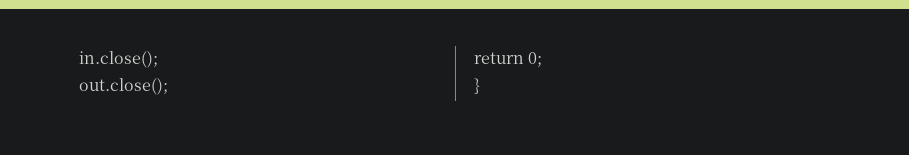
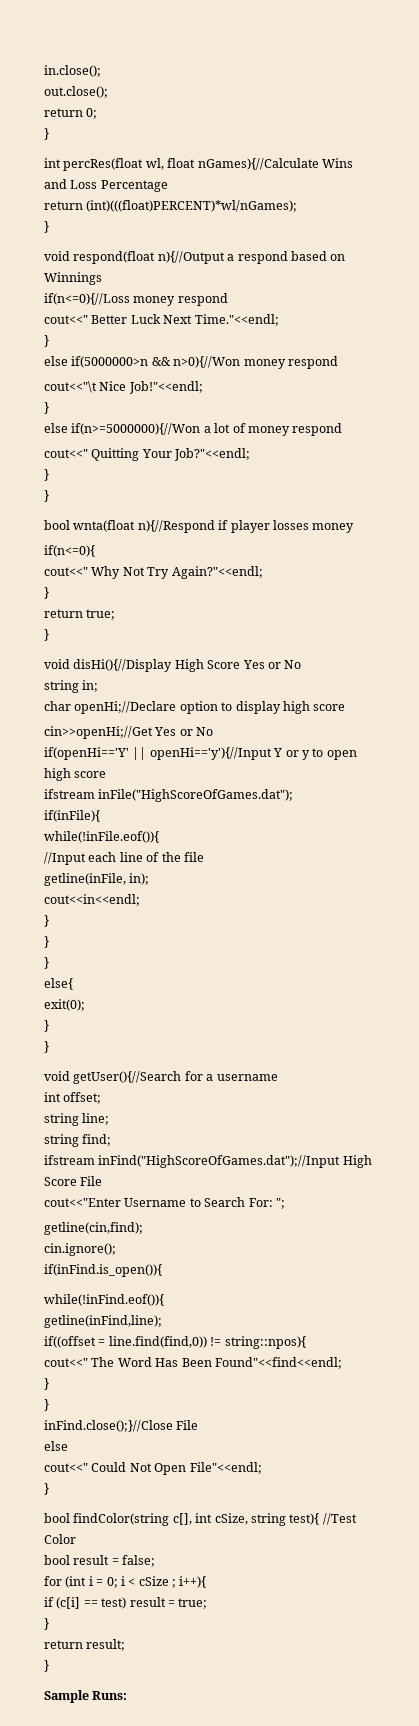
+ int percRes(float wl, float nGames){//Calculate Wins and Loss Percentage
+ return (int)(((float)PERCENT)*wl/nGames);
+ }
+ void respond(float n){//Output a respond based on Winnings
+ if(n<=0){//Loss money respond
+ cout<<" Better Luck Next Time."<<endl;
+ }
+ else if(5000000>n && n>0){//Won money respond
+ cout<<"\t Nice Job!"<<endl;
+ }
+ else if(n>=5000000){//Won a lot of money respond
+ cout<<" Quitting Your Job?"<<endl;
+ }
+ }
+ bool wnta(float n){//Respond if player losses money
+ if(n<=0){
+ cout<<" Why Not Try Again?"<<endl;
+ }
+ return true;
+ }
+ void disHi(){//Display High Score Yes or No
+ string in;
+ char openHi;//Declare option to display high score
+ cin>>openHi;//Get Yes or No
+ if(openHi=='Y' || openHi=='y'){//Input Y or y to open high score
+ ifstream inFile("HighScoreOfGames.dat");
+ if(inFile){
+ while(!inFile.eof()){
+ //Input each line of the file
+ getline(inFile, in);
+ cout<<in<<endl;
+ }
+ }
+ }
+ else{
+ exit(0);
+ }
+ }
+ void getUser(){//Search for a username
+ int offset;
+ string line;
+ string find;
+ ifstream inFind("HighScoreOfGames.dat");//Input High Score File
+ cout<<"Enter Username to Search For: ";
+ getline(cin,find);
+ cin.ignore();
+ if(inFind.is_open()){
+ while(!inFind.eof()){
+ getline(inFind,line);
+ if((offset = line.find(find,0)) != string::npos){
+ cout<<" The Word Has Been Found"<<find<<endl;
+ }
+ }
+ inFind.close();}//Close File
+ else
+ cout<<" Could Not Open File"<<endl;
+ }
+ bool findColor(string c[], int cSize, string test){ //Test Color
+ bool result = false;
+ for (int i = 0; i < cSize ; i++){
+ if (c[i] == test) result = true;
+ }
+ return result;
+ }
+ Sample Runs:

